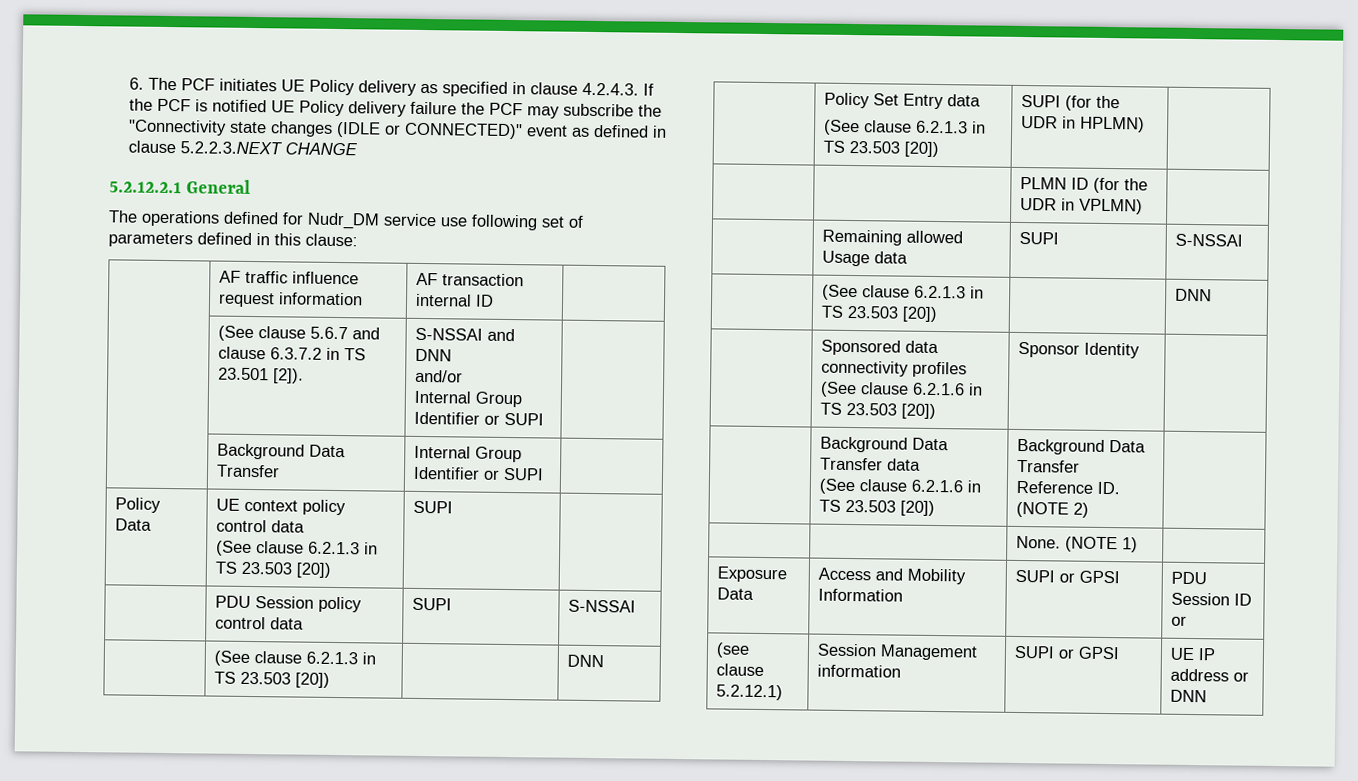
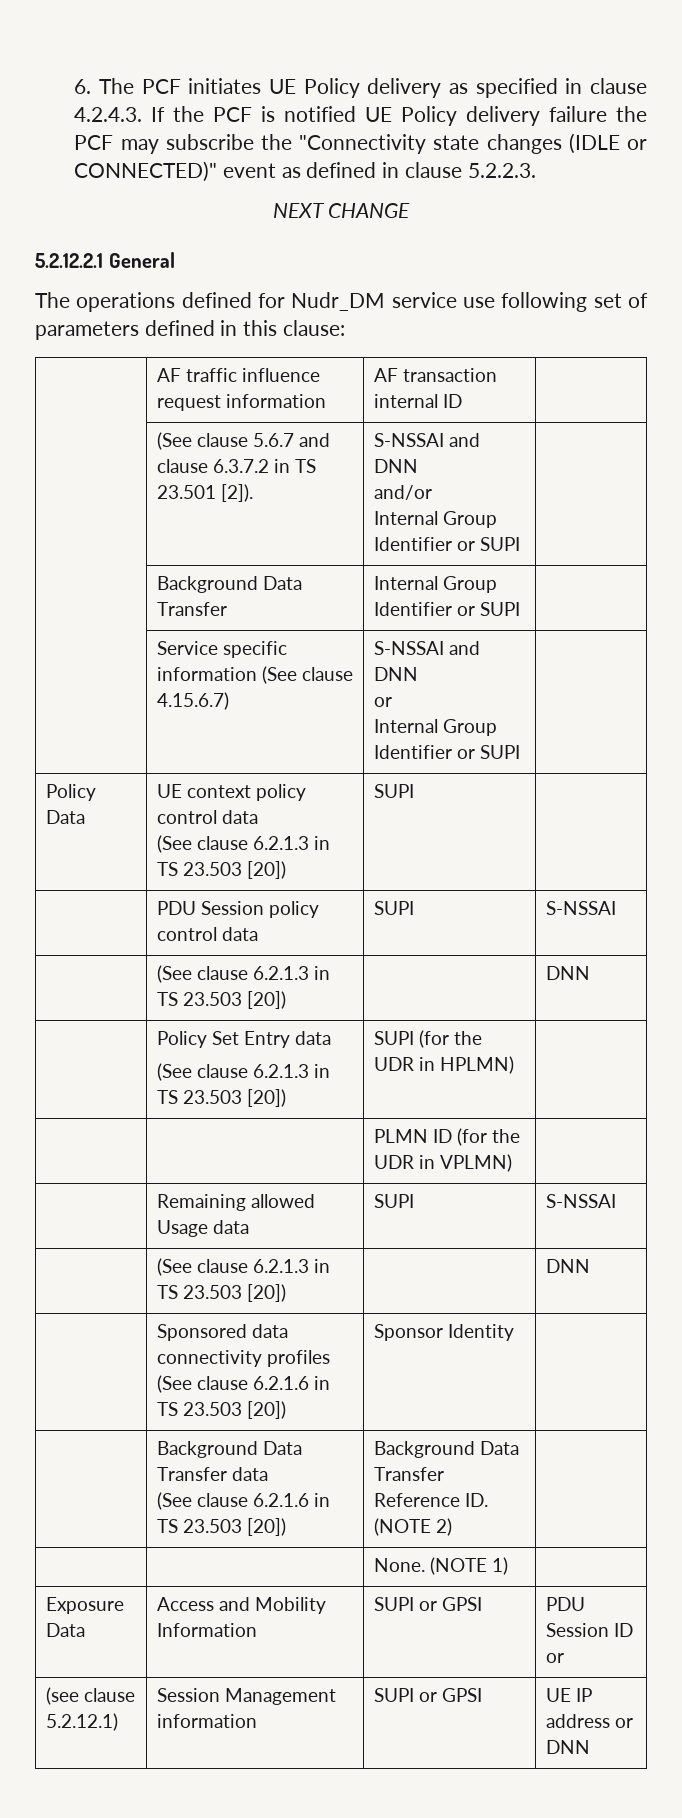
- 6. The PCF initiates UE Policy delivery as specified in clause 4.2.4.3. If the PCF is notified UE Policy delivery failure the PCF may subscribe the "Connectivity state changes (IDLE or CONNECTED)" event as defined in clause 5.2.2.3.NEXT CHANGE
+ 6. The PCF initiates UE Policy delivery as specified in clause 4.2.4.3. If the PCF is notified UE Policy delivery failure the PCF may subscribe the "Connectivity state changes (IDLE or CONNECTED)" event as defined in clause 5.2.2.3.
+ NEXT CHANGE
+ | Service specific information (See clause 4.15.6.7) | S-NSSAI and DNN
+ or
+ Internal Group Identifier or SUPI |

